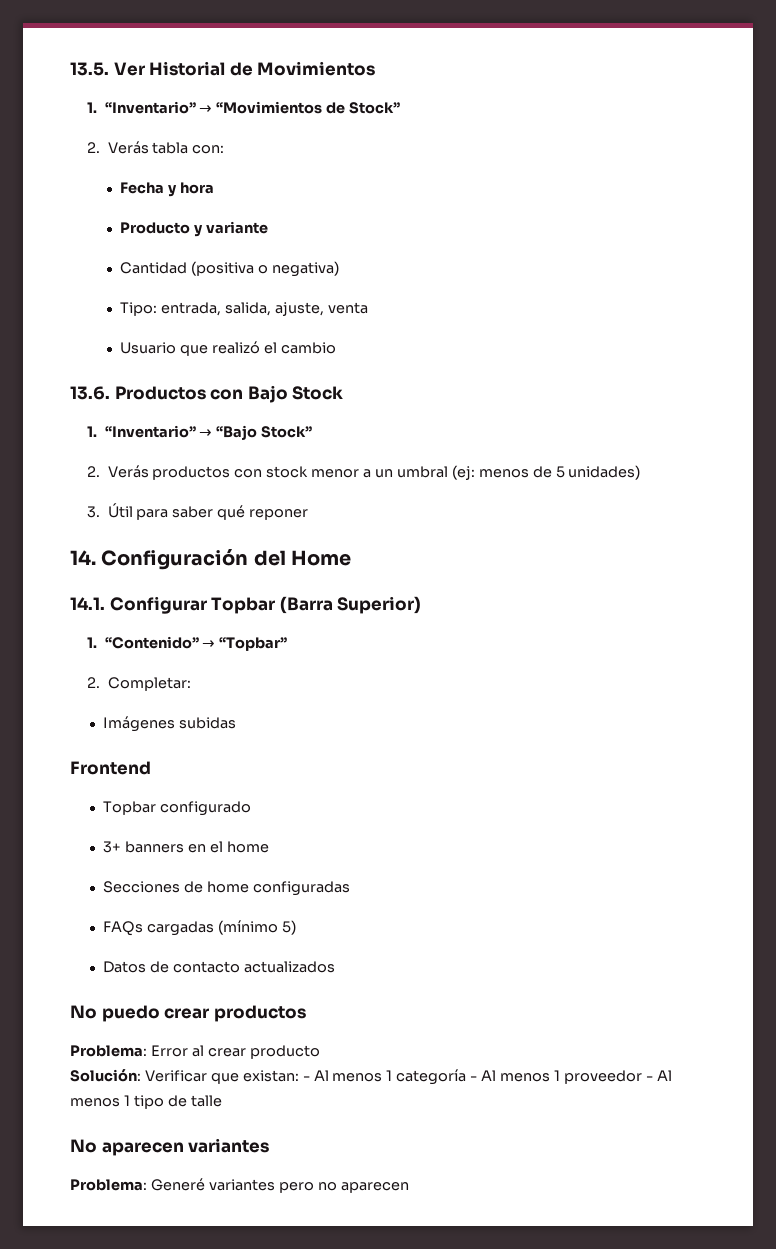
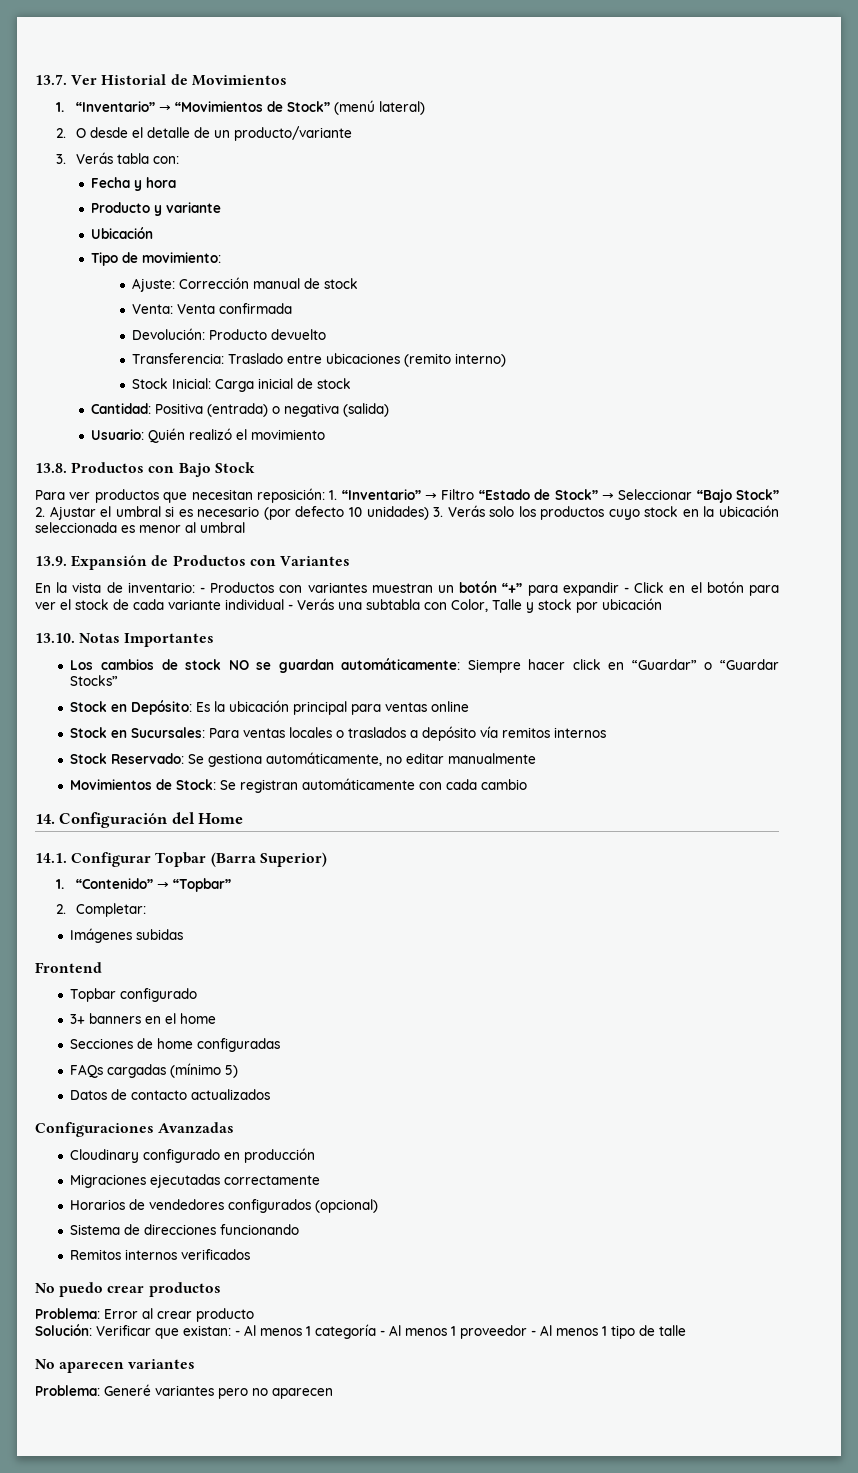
- 13.5. Ver Historial de Movimientos
+ 13.7. Ver Historial de Movimientos
- 1. “Inventario” → “Movimientos de Stock”
- 2. Verás tabla con:
+ 1. “Inventario” → “Movimientos de Stock” (menú lateral)
+ 2. O desde el detalle de un producto/variante
+ 3. Verás tabla con:
- Cantidad (positiva o negativa)
- Tipo: entrada, salida, ajuste, venta
- Usuario que realizó el cambio
- 13.6. Productos con Bajo Stock
- 1. “Inventario” → “Bajo Stock”
- 2. Verás productos con stock menor a un umbral (ej: menos de 5 unidades)
- 3. Útil para saber qué reponer
+ Ubicación
+ Tipo de movimiento:
+ Ajuste: Corrección manual de stock
+ Venta: Venta confirmada
+ Devolución: Producto devuelto
+ Transferencia: Traslado entre ubicaciones (remito interno)
+ Stock Inicial: Carga inicial de stock
+ Cantidad: Positiva (entrada) o negativa (salida)
+ Usuario: Quién realizó el movimiento
+ 13.8. Productos con Bajo Stock
+ Para ver productos que necesitan reposición: 1. “Inventario” → Filtro “Estado de Stock” → Seleccionar “Bajo Stock” 2. Ajustar el umbral si es necesario (por defecto 10 unidades) 3. Verás solo los productos cuyo stock en la ubicación seleccionada es menor al umbral
+ 13.9. Expansión de Productos con Variantes
+ En la vista de inventario: - Productos con variantes muestran un botón “+” para expandir - Click en el botón para ver el stock de cada variante individual - Verás una subtabla con Color, Talle y stock por ubicación
+ 13.10. Notas Importantes
+ Los cambios de stock NO se guardan automáticamente: Siempre hacer click en “Guardar” o “Guardar Stocks”
+ Stock en Depósito: Es la ubicación principal para ventas online
+ Stock en Sucursales: Para ventas locales o traslados a depósito vía remitos internos
+ Stock Reservado: Se gestiona automáticamente, no editar manualmente
+ Movimientos de Stock: Se registran automáticamente con cada cambio
+ Configuraciones Avanzadas
+ Cloudinary configurado en producción
+ Migraciones ejecutadas correctamente
+ Horarios de vendedores configurados (opcional)
+ Sistema de direcciones funcionando
+ Remitos internos verificados

